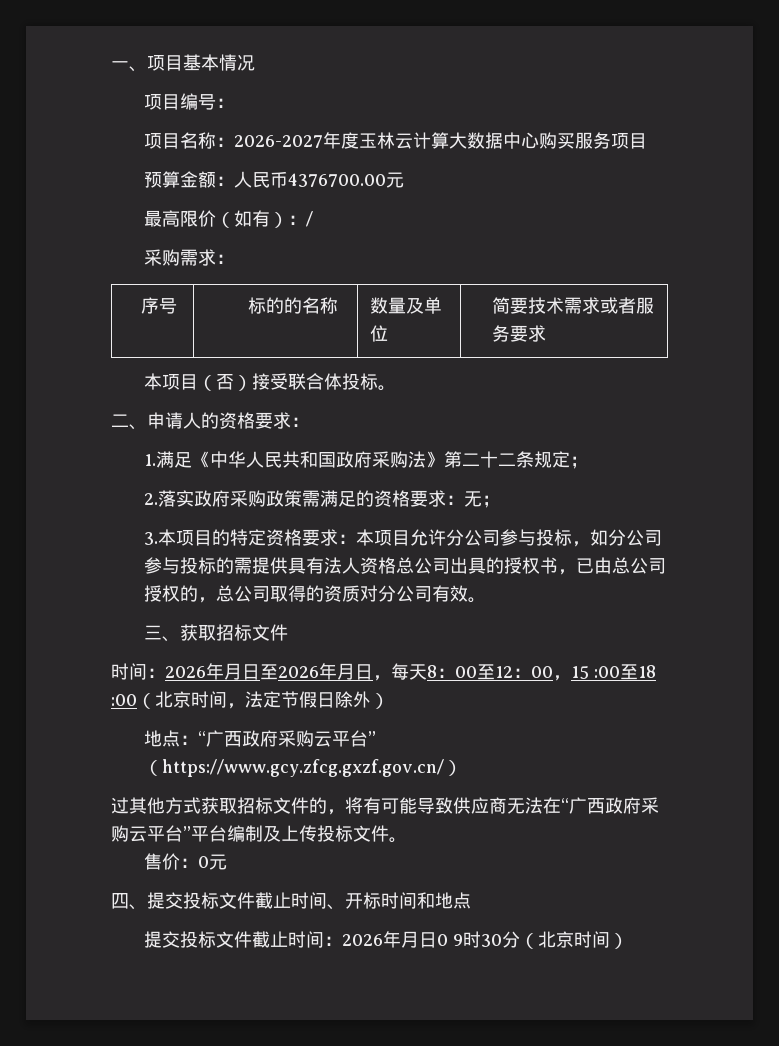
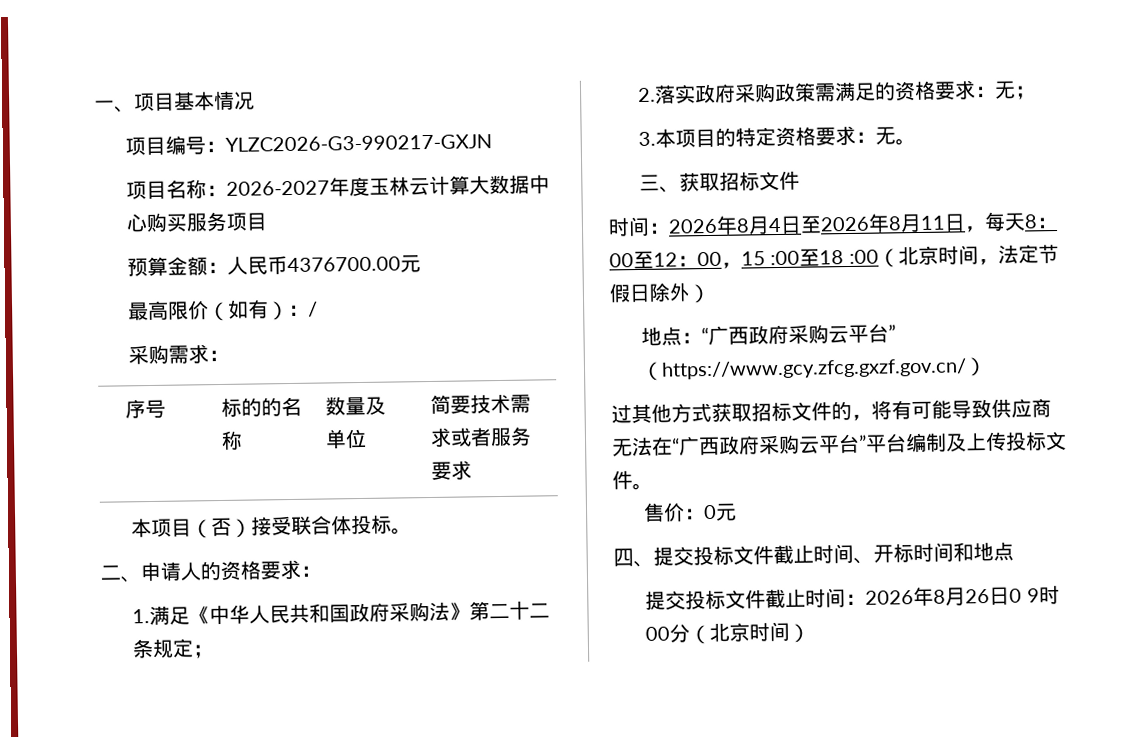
- 项目编号：
+ 项目编号：YLZC2026-G3-990217-GXJN
- 3.本项目的特定资格要求：本项目允许分公司参与投标，如分公司参与投标的需提供具有法人资格总公司出具的授权书，已由总公司授权的，总公司取得的资质对分公司有效。
+ 3.本项目的特定资格要求：无。
- 时间：2026年月日至2026年月日，每天8：00至12：00，15 :00至18 :00（北京时间，法定节假日除外）
+ 时间：2026年8月4日至2026年8月11日，每天8：00至12：00，15 :00至18 :00（北京时间，法定节假日除外）
- 提交投标文件截止时间：2026年月日0 9时30分（北京时间）
+ 提交投标文件截止时间：2026年8月26日0 9时00分（北京时间）

